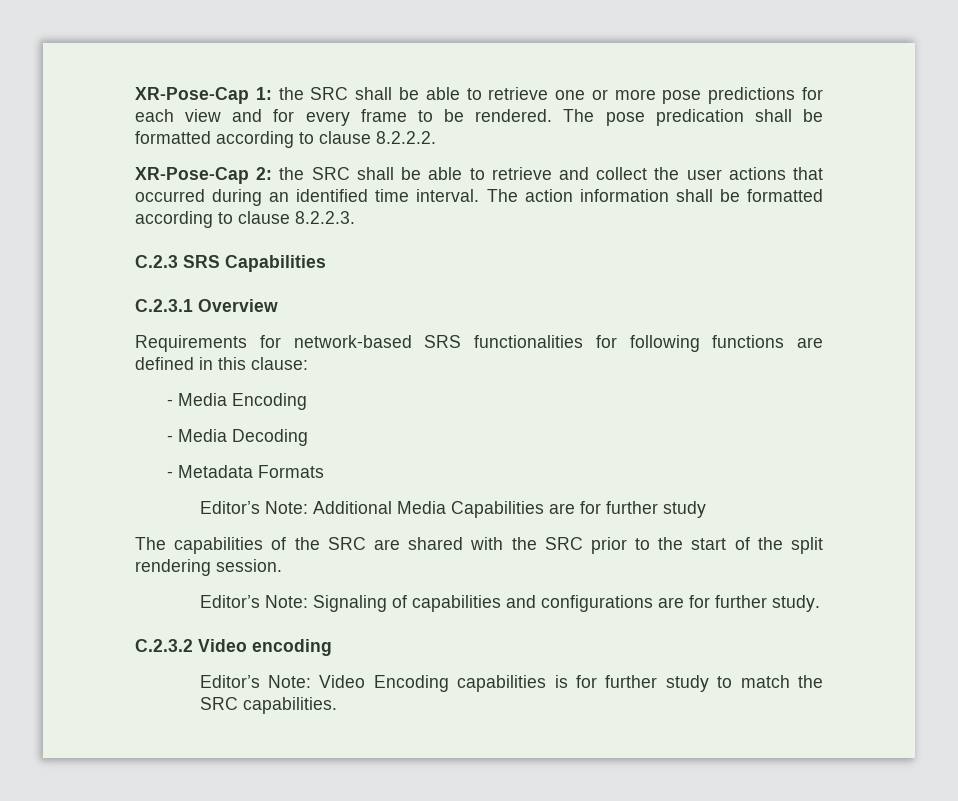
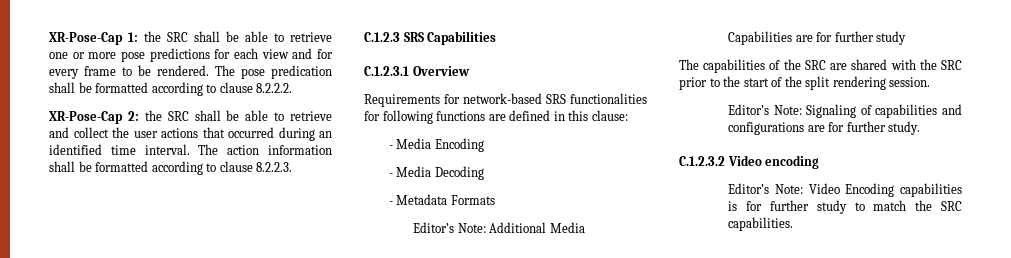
- C.2.3 SRS Capabilities
+ C.1.2.3 SRS Capabilities
- C.2.3.1 Overview
+ C.1.2.3.1 Overview
- C.2.3.2 Video encoding
+ C.1.2.3.2 Video encoding

